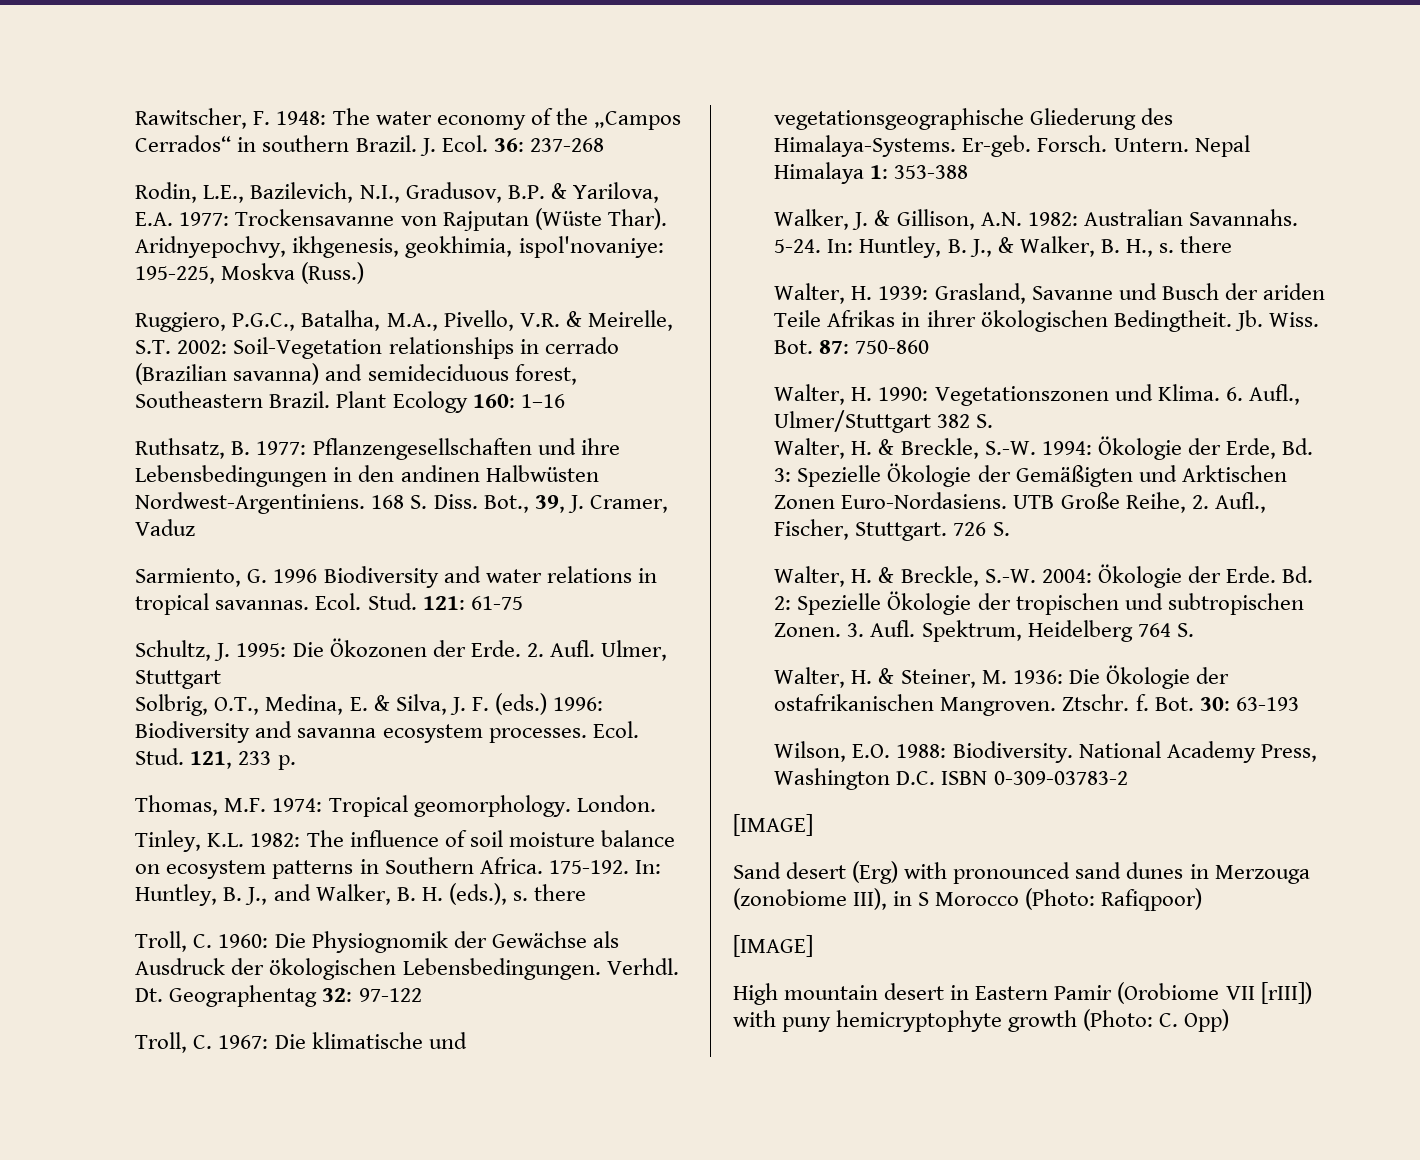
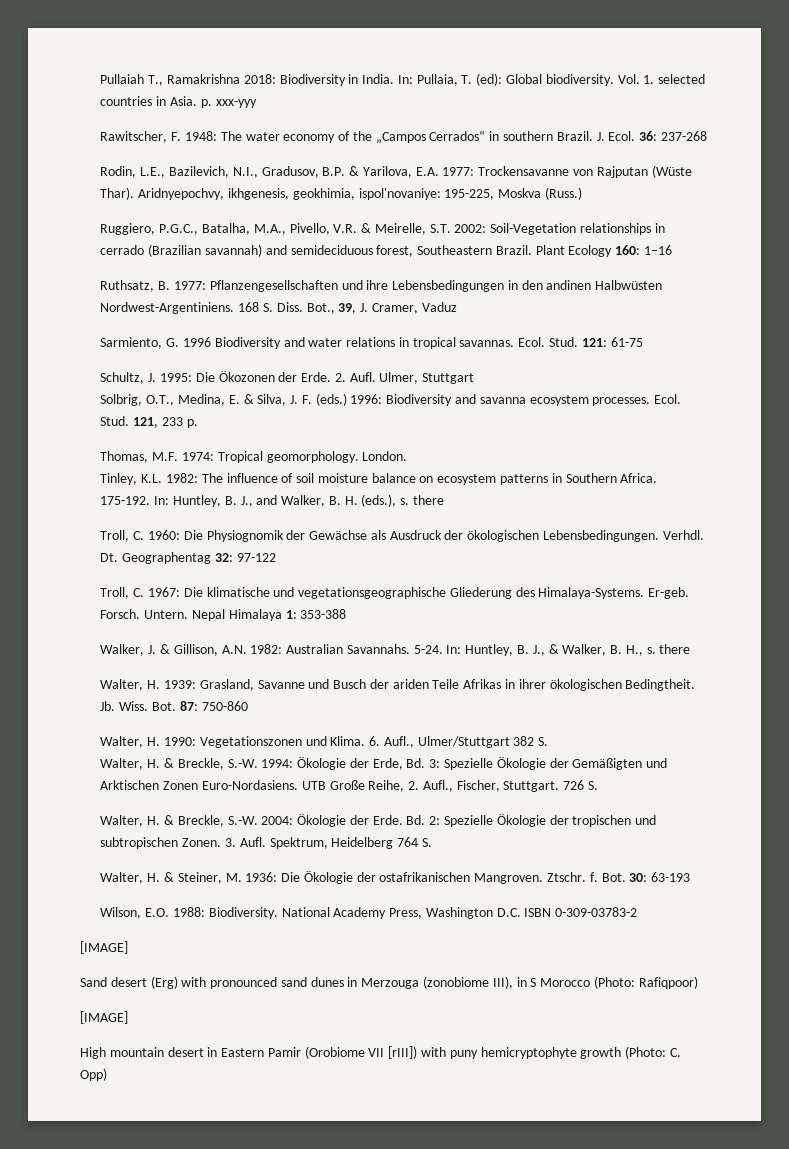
+ Pullaiah T., Ramakrishna 2018: Biodiversity in India. In: Pullaia, T. (ed): Global biodiversity. Vol. 1. selected countries in Asia. p. xxx-yyy
- Ruggiero, P.G.C., Batalha, M.A., Pivello, V.R. & Meirelle, S.T. 2002: Soil-Vegetation relationships in cerrado (Brazilian savanna) and semideciduous forest, Southeastern Brazil.
+ Ruggiero, P.G.C., Batalha, M.A., Pivello, V.R. & Meirelle, S.T. 2002: Soil-Vegetation relationships in cerrado (Brazilian savannah) and semideciduous forest, Southeastern Brazil.

